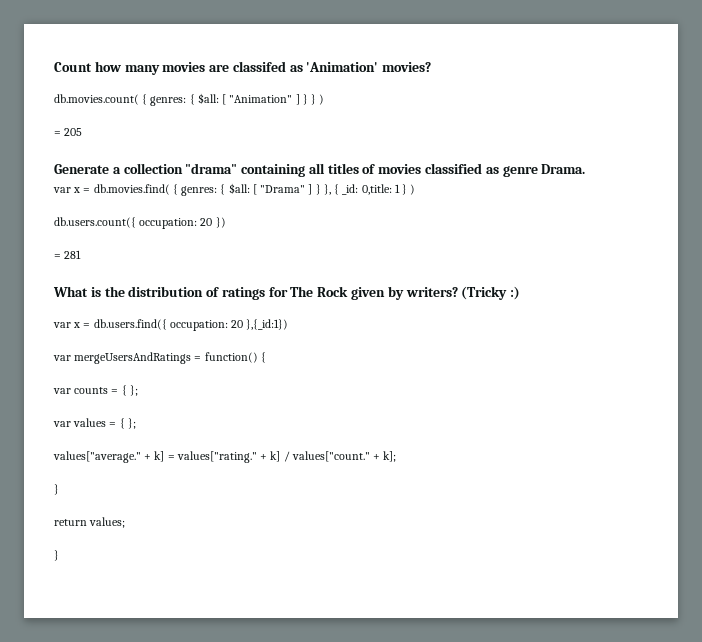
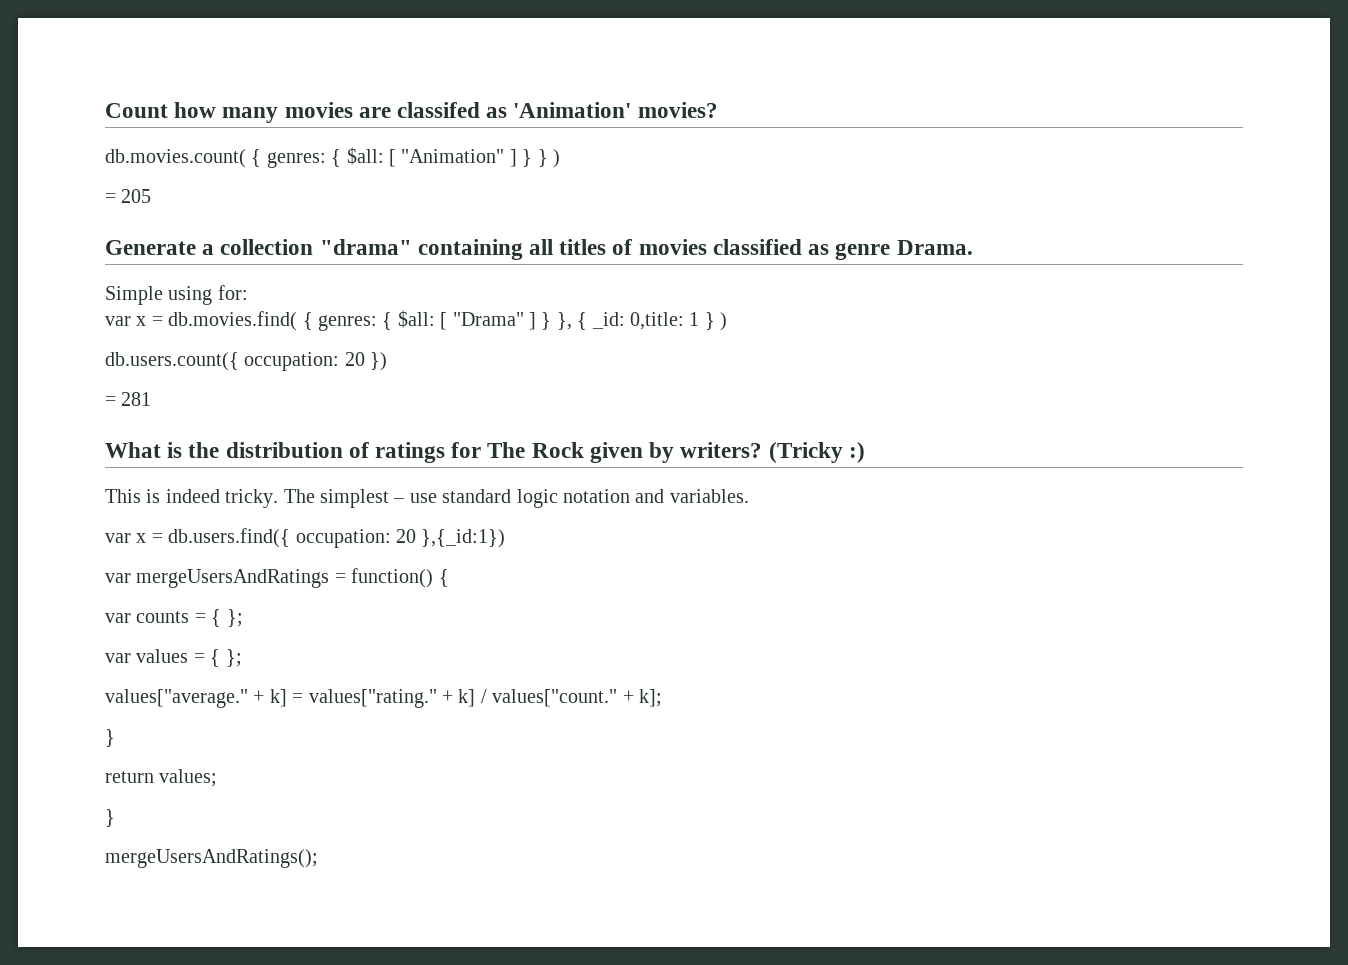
+ Simple using for:
+ This is indeed tricky. The simplest – use standard logic notation and variables.
+ mergeUsersAndRatings();

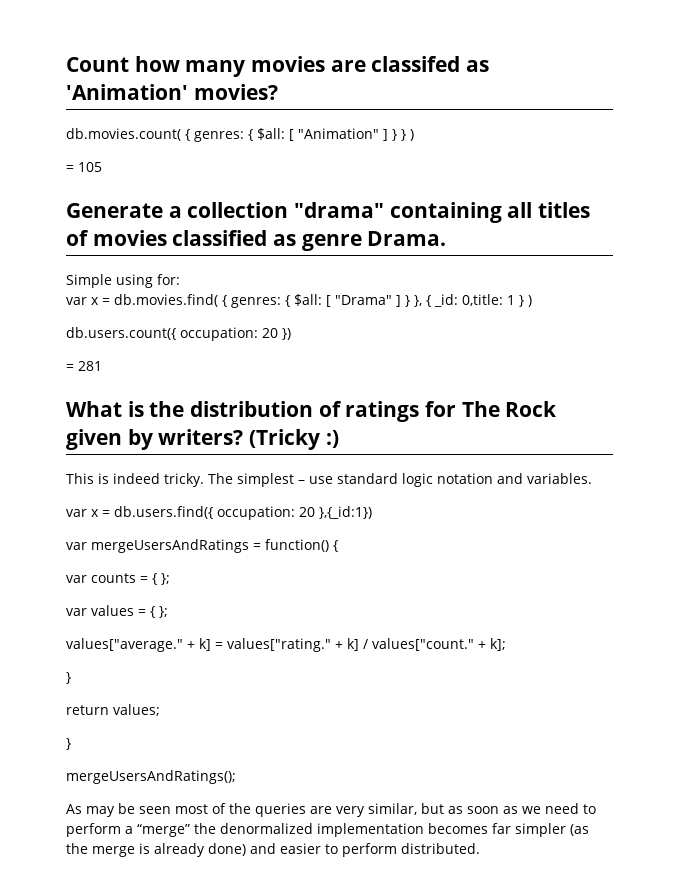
- = 205
+ = 105
+ As may be seen most of the queries are very similar, but as soon as we need to perform a “merge” the denormalized implementation becomes far simpler (as the merge is already done) and easier to perform distributed.

